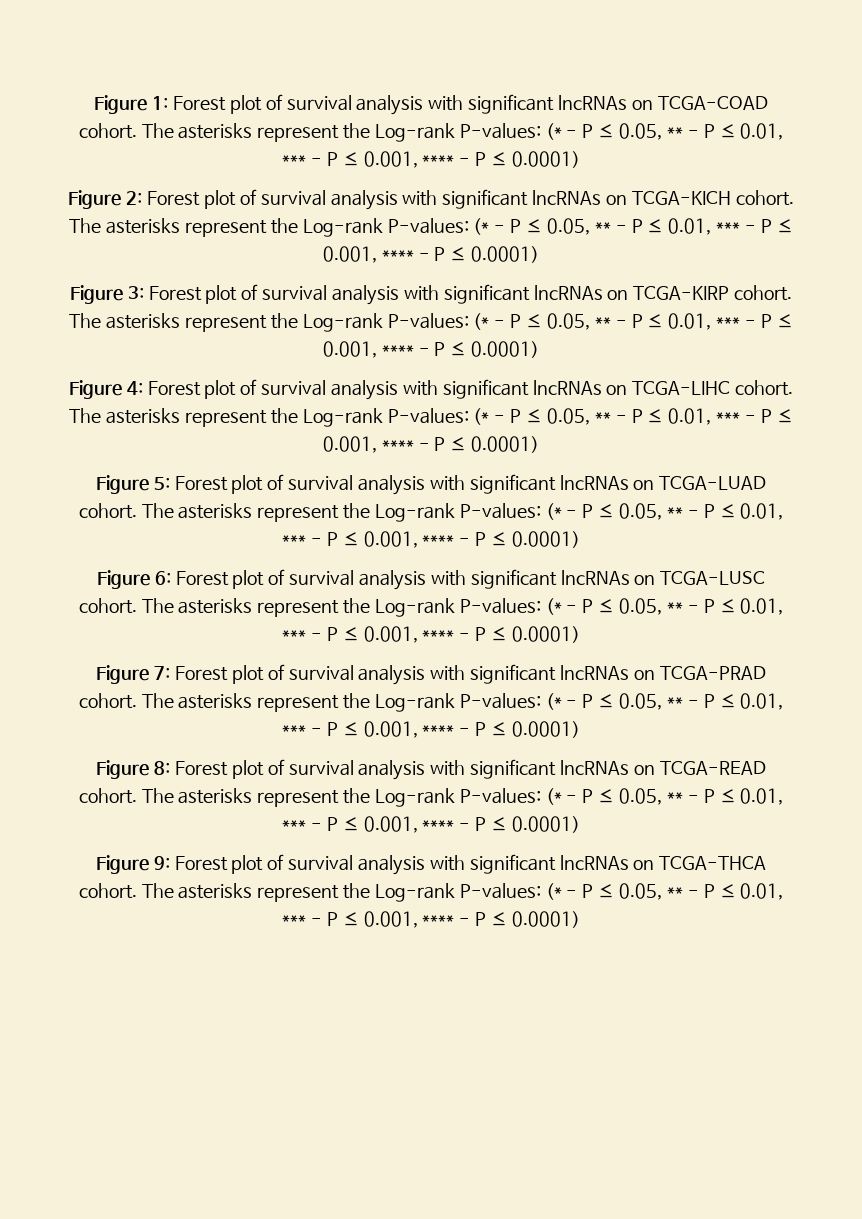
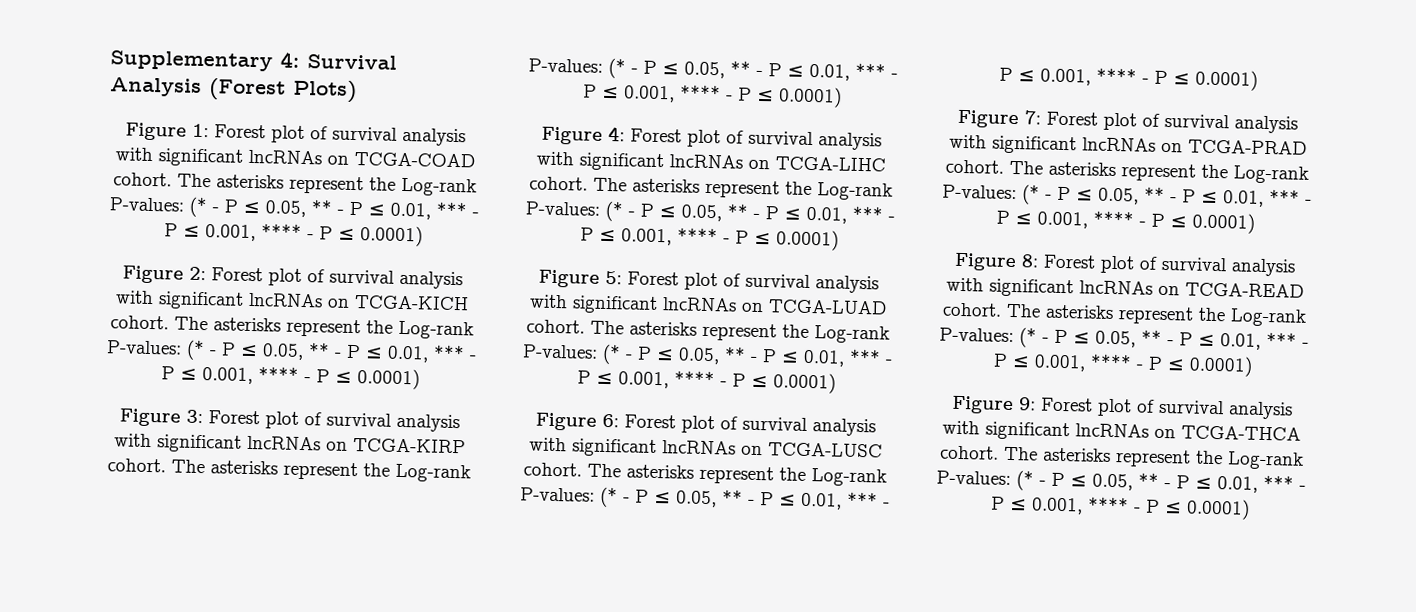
+ Supplementary 4: Survival Analysis (Forest Plots)

